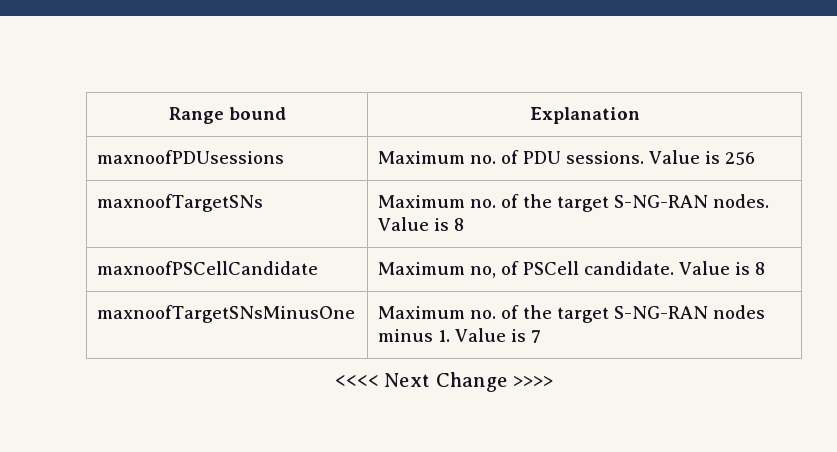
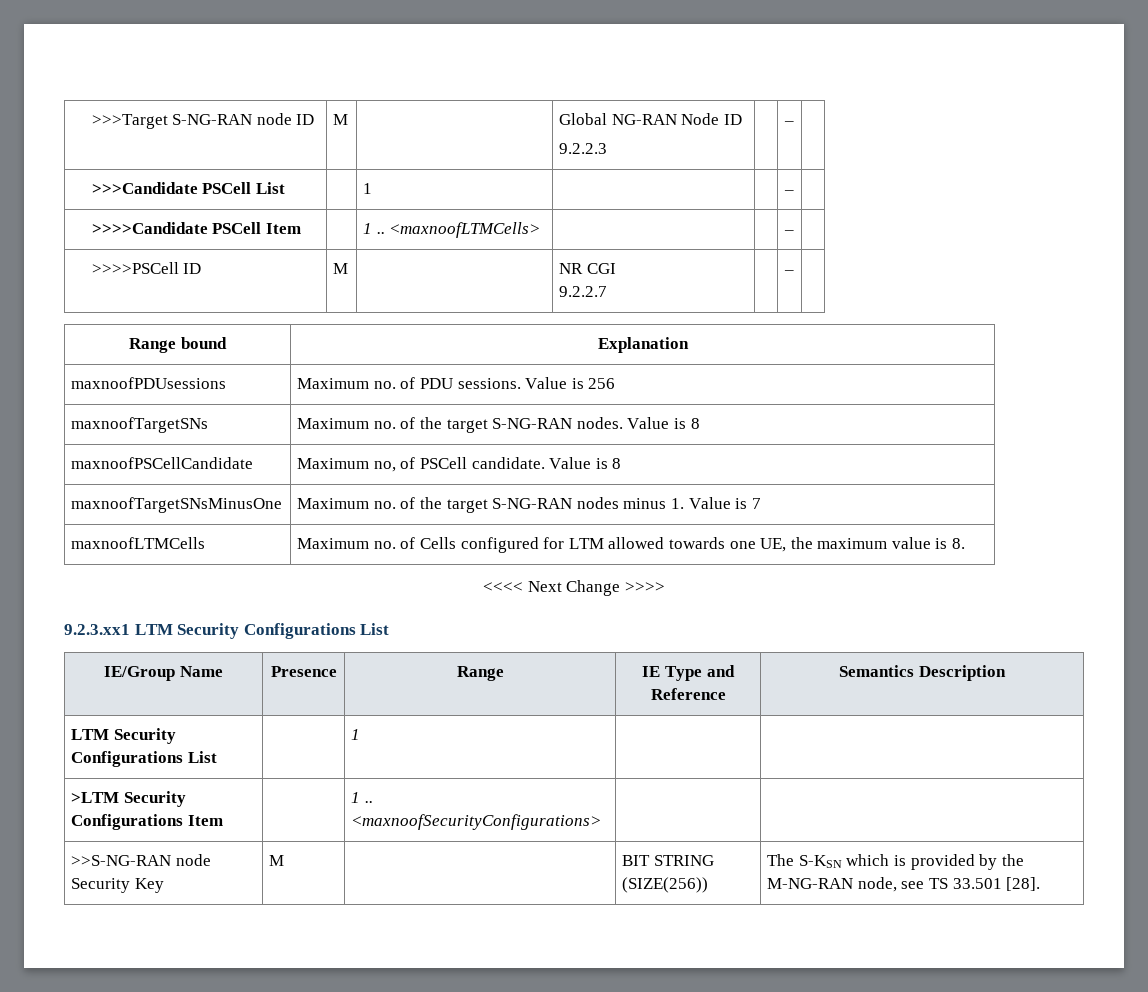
+ >>>Target S-NG-RAN node ID | M | | Global NG-RAN Node ID
+ 9.2.2.3 | | – |
+ >>>Candidate PSCell List | | 1 | | | – |
+ >>>>Candidate PSCell Item | | 1 .. <maxnoofLTMCells> | | | – |
+ >>>>PSCell ID | M | | NR CGI
+ 9.2.2.7 | | – |
+ maxnoofLTMCells | Maximum no. of Cells configured for LTM allowed towards one UE, the maximum value is 8.
  <<<< Next Change >>>>
+ 9.2.3.xx1 LTM Security Configurations List
+ IE/Group Name | Presence | Range | IE Type and Reference | Semantics Description
+ LTM Security Configurations List | | 1 | |
+ >LTM Security Configurations Item | | 1 .. <maxnoofSecurityConfigurations> | |
+ >>S-NG-RAN node Security Key | M | | BIT STRING (SIZE(256)) | The S-KSN which is provided by the M-NG-RAN node, see TS 33.501 [28].

